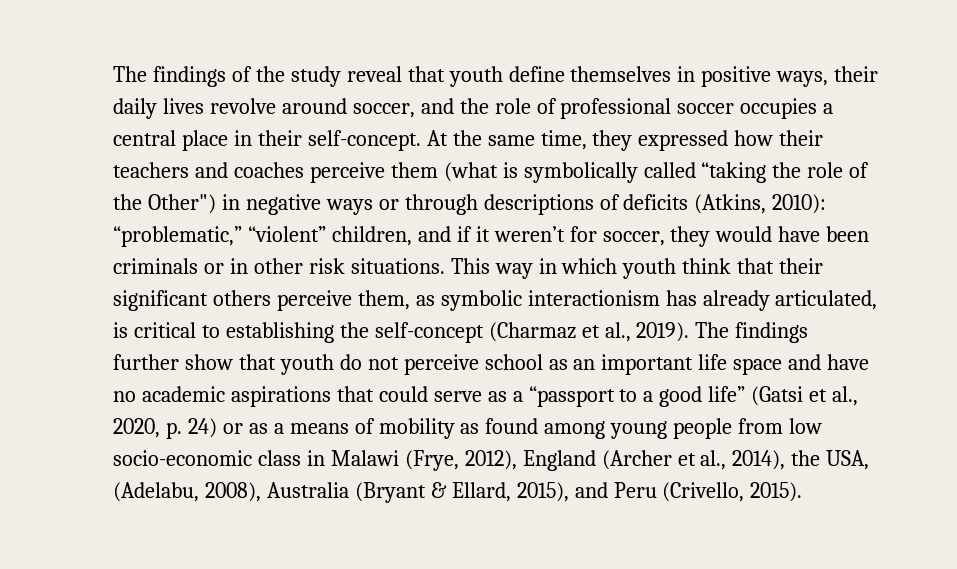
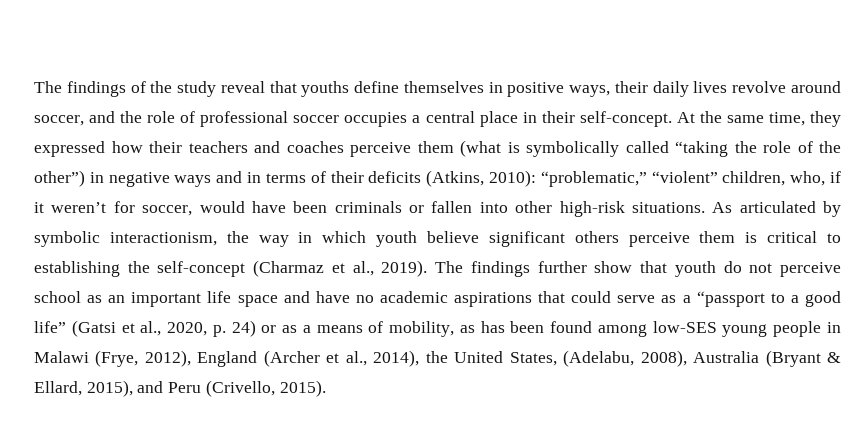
- The findings of the study reveal that youth define themselves in positive ways, their daily lives revolve around soccer, and the role of professional soccer occupies a central place in their self-concept.
+ The findings of the study reveal that youths define themselves in positive ways, their daily lives revolve around soccer, and the role of professional soccer occupies a central place in their self-concept.
- At the same time, they expressed how their teachers and coaches perceive them (what is symbolically called “taking the role of the Other") in negative ways or through descriptions of deficits (Atkins, 2010): “problematic,” “violent” children, and if it weren’t for soccer, they would have been criminals or in other risk situations. This way in which youth think that their significant others perceive them, as symbolic interactionism has already articulated, is critical to establishing the self-concept (Charmaz et al., 2019).
+ At the same time, they expressed how their teachers and coaches perceive them (what is symbolically called “taking the role of the other”) in negative ways and in terms of their deficits (Atkins, 2010): “problematic,” “violent” children, who, if it weren’t for soccer, would have been criminals or fallen into other high-risk situations. As articulated by symbolic interactionism, the way in which youth believe significant others perceive them is critical to establishing the self-concept (Charmaz et al., 2019).
- The findings further show that youth do not perceive school as an important life space and have no academic aspirations that could serve as a “passport to a good life” (Gatsi et al., 2020, p. 24) or as a means of mobility as found among young people from low socio-economic class in Malawi (Frye, 2012), England (Archer et al., 2014), the USA, (Adelabu, 2008), Australia (Bryant & Ellard, 2015), and Peru (Crivello, 2015).
+ The findings further show that youth do not perceive school as an important life space and have no academic aspirations that could serve as a “passport to a good life” (Gatsi et al., 2020, p. 24) or as a means of mobility, as has been found among low-SES young people in Malawi (Frye, 2012), England (Archer et al., 2014), the United States, (Adelabu, 2008), Australia (Bryant & Ellard, 2015), and Peru (Crivello, 2015).

